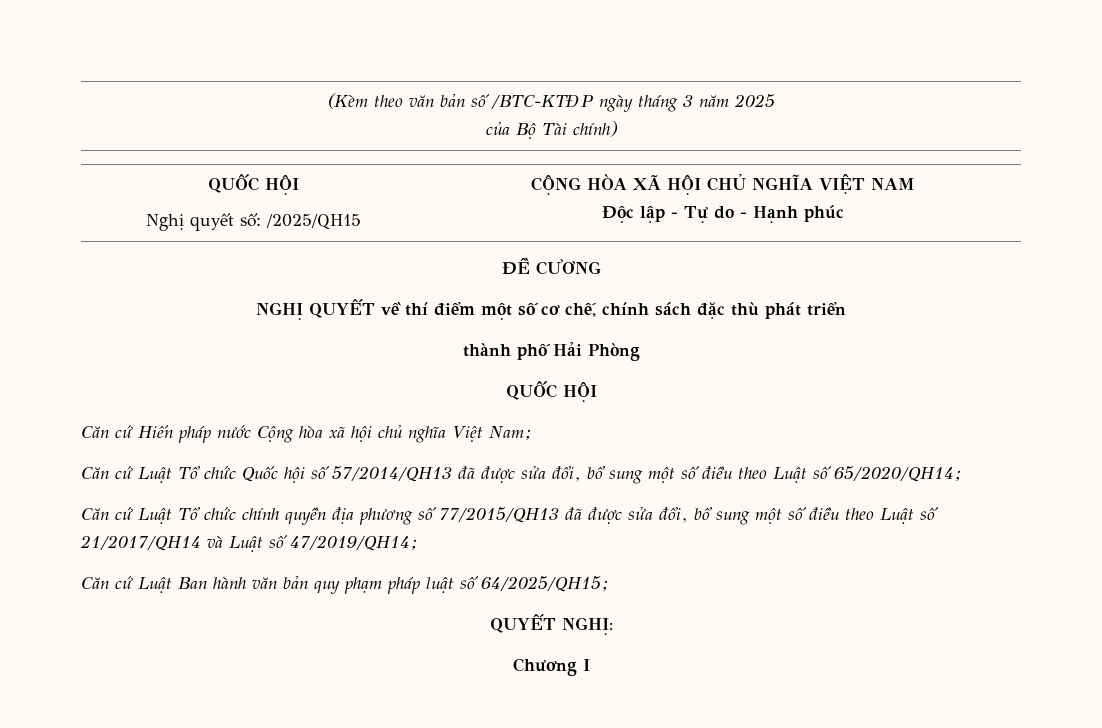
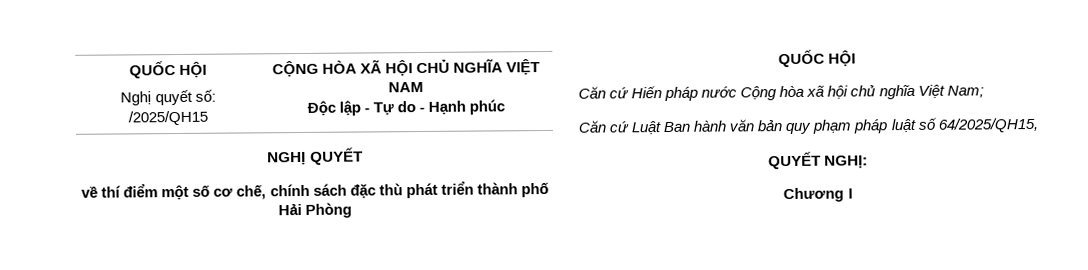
- (Kèm theo văn bản số /BTC-KTĐP ngày tháng 3 năm 2025
- của Bộ Tài chính)
- ĐỀ CƯƠNG
- NGHỊ QUYẾT về thí điểm một số cơ chế, chính sách đặc thù phát triển
- thành phố Hải Phòng
+ NGHỊ QUYẾT
+ về thí điểm một số cơ chế, chính sách đặc thù phát triển thành phố Hải Phòng
- Căn cứ Luật Tổ chức Quốc hội số 57/2014/QH13 đã được sửa đổi, bổ sung một số điều theo Luật số 65/2020/QH14;
- Căn cứ Luật Tổ chức chính quyền địa phương số 77/2015/QH13 đã được sửa đổi, bổ sung một số điều theo Luật số 21/2017/QH14 và Luật số 47/2019/QH14;
- Căn cứ Luật Ban hành văn bản quy phạm pháp luật số 64/2025/QH15;
+ Căn cứ Luật Ban hành văn bản quy phạm pháp luật số 64/2025/QH15,

